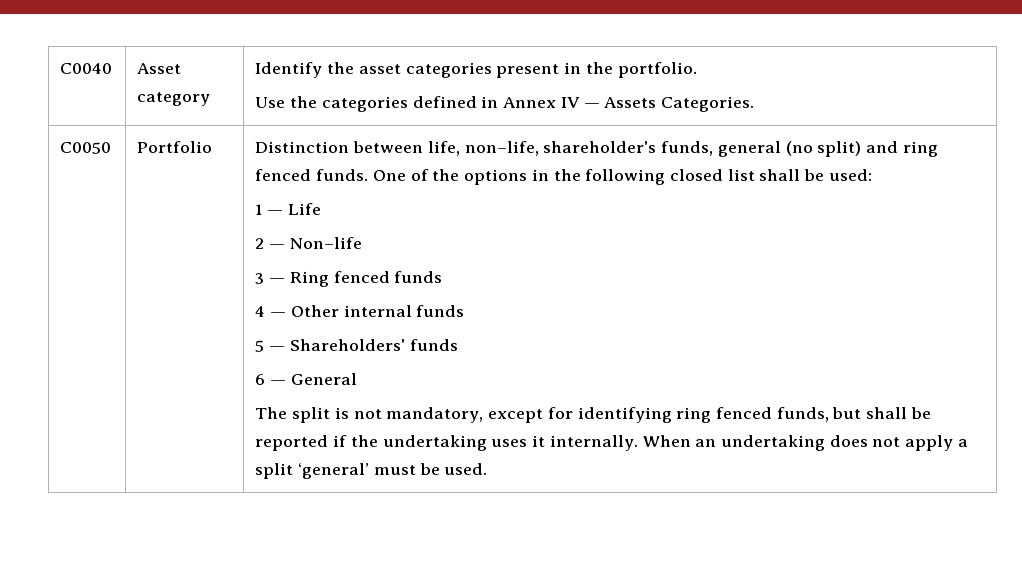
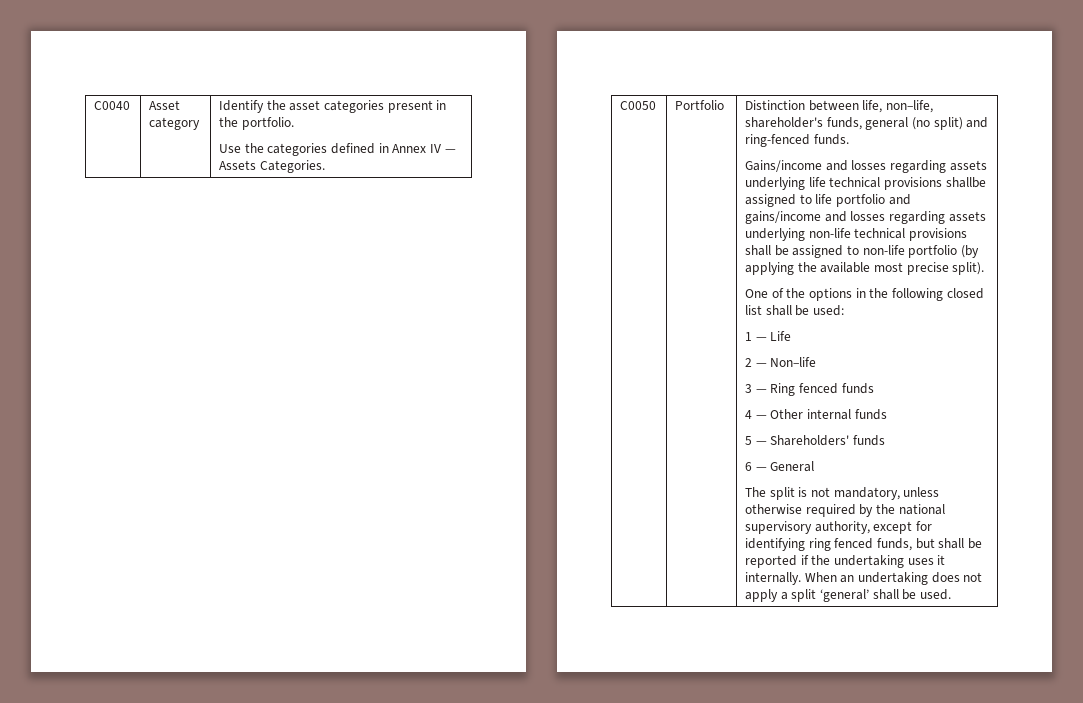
- Distinction between life, non–life, shareholder's funds, general (no split) and ring fenced funds. One of the options in the following closed list shall be used:
+ Distinction between life, non–life, shareholder's funds, general (no split) and ring-fenced funds.
+ Gains/income and losses regarding assets underlying life technical provisions shallbe assigned to life portfolio and gains/income and losses regarding assets underlying non-life technical provisions shall be assigned to non-life portfolio (by applying the available most precise split).
+ One of the options in the following closed list shall be used:
- The split is not mandatory, except for identifying ring fenced funds, but shall be reported if the undertaking uses it internally.
+ The split is not mandatory, unless otherwise required by the national supervisory authority, except for identifying ring fenced funds, but shall be reported if the undertaking uses it internally.
- When an undertaking does not apply a split ‘general’ must be used.
+ When an undertaking does not apply a split ‘general’ shall be used.

